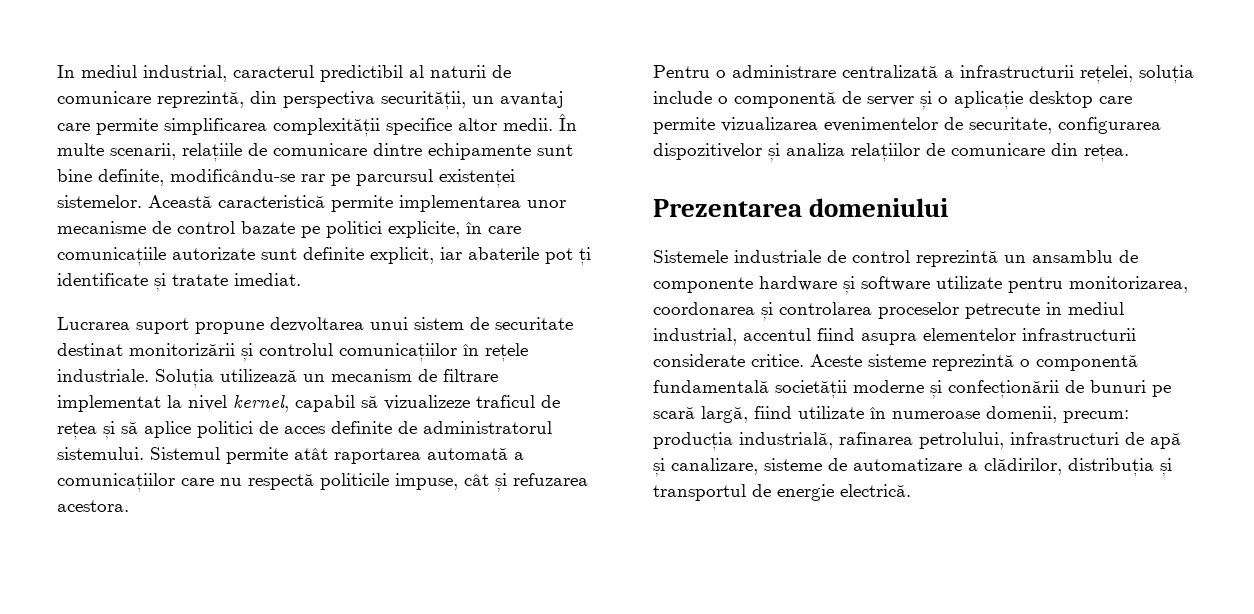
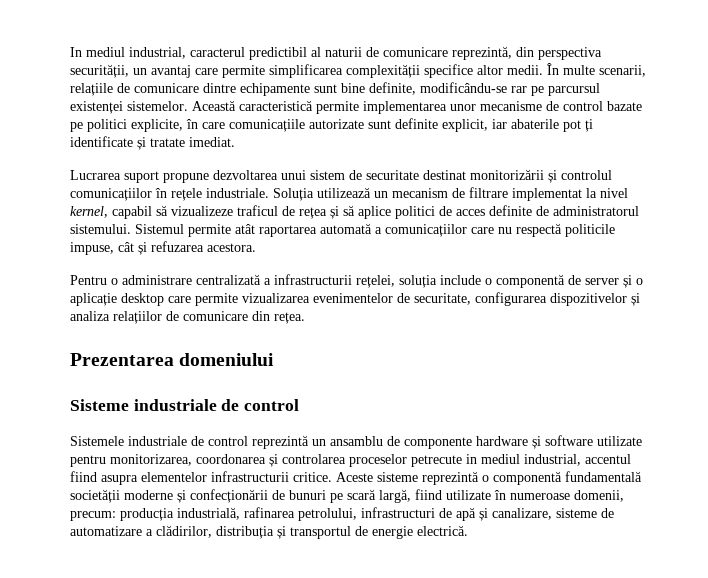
+ Sisteme industriale de control
- Sistemele industriale de control reprezintă un ansamblu de componente hardware și software utilizate pentru monitorizarea, coordonarea și controlarea proceselor petrecute in mediul industrial, accentul fiind asupra elementelor infrastructurii considerate critice.
+ Sistemele industriale de control reprezintă un ansamblu de componente hardware și software utilizate pentru monitorizarea, coordonarea și controlarea proceselor petrecute in mediul industrial, accentul fiind asupra elementelor infrastructurii critice.

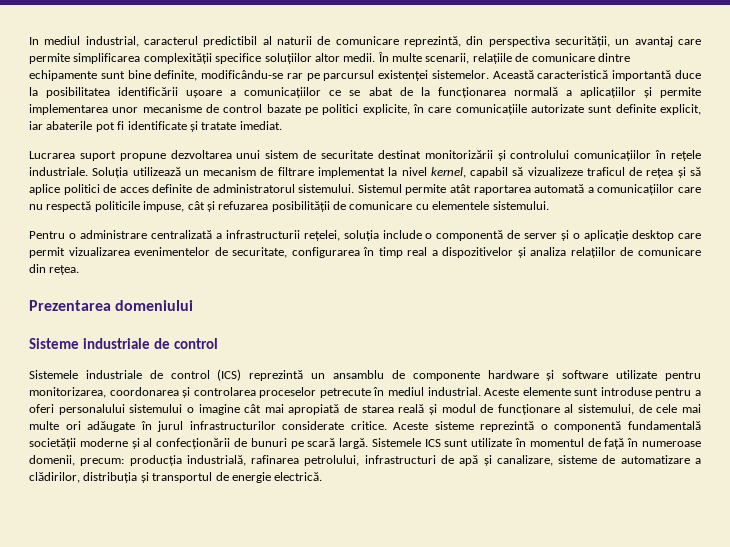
- In mediul industrial, caracterul predictibil al naturii de comunicare reprezintă, din perspectiva securității, un avantaj care permite simplificarea complexității specifice altor medii.
+ In mediul industrial, caracterul predictibil al naturii de comunicare reprezintă, din perspectiva securității, un avantaj care permite simplificarea complexității specifice soluțiilor altor medii.
- Această caracteristică permite implementarea unor mecanisme de control bazate pe politici explicite, în care comunicațiile autorizate sunt definite explicit, iar abaterile pot ți identificate și tratate imediat.
+ Această caracteristică importantă duce la posibilitatea identificării ușoare a comunicațiilor ce se abat de la funcționarea normală a aplicațiilor și permite implementarea unor mecanisme de control bazate pe politici explicite, în care comunicațiile autorizate sunt definite explicit, iar abaterile pot fi identificate și tratate imediat.
- Lucrarea suport propune dezvoltarea unui sistem de securitate destinat monitorizării și controlul comunicațiilor în rețele industriale.
+ Lucrarea suport propune dezvoltarea unui sistem de securitate destinat monitorizării și controlului comunicațiilor în rețele industriale.
- Sistemul permite atât raportarea automată a comunicațiilor care nu respectă politicile impuse, cât și refuzarea acestora.
+ Sistemul permite atât raportarea automată a comunicațiilor care nu respectă politicile impuse, cât și refuzarea posibilității de comunicare cu elementele sistemului.
- Pentru o administrare centralizată a infrastructurii rețelei, soluția include o componentă de server și o aplicație desktop care permite vizualizarea evenimentelor de securitate, configurarea dispozitivelor și analiza relațiilor de comunicare din rețea.
+ Pentru o administrare centralizată a infrastructurii rețelei, soluția include o componentă de server și o aplicație desktop care permit vizualizarea evenimentelor de securitate, configurarea în timp real a dispozitivelor și analiza relațiilor de comunicare din rețea.
- Sistemele industriale de control reprezintă un ansamblu de componente hardware și software utilizate pentru monitorizarea, coordonarea și controlarea proceselor petrecute in mediul industrial, accentul fiind asupra elementelor infrastructurii critice.
+ Sistemele industriale de control (ICS) reprezintă un ansamblu de componente hardware și software utilizate pentru monitorizarea, coordonarea și controlarea proceselor petrecute în mediul industrial. Aceste elemente sunt introduse pentru a oferi personalului sistemului o imagine cât mai apropiată de starea reală și modul de funcționare al sistemului, de cele mai multe ori adăugate în jurul infrastructurilor considerate critice.
- Aceste sisteme reprezintă o componentă fundamentală societății moderne și confecționării de bunuri pe scară largă, fiind utilizate în numeroase domenii, precum: producția industrială, rafinarea petrolului, infrastructuri de apă și canalizare, sisteme de automatizare a clădirilor, distribuția și transportul de energie electrică.
+ Aceste sisteme reprezintă o componentă fundamentală societății moderne și al confecționării de bunuri pe scară largă. Sistemele ICS sunt utilizate în momentul de față în numeroase domenii, precum: producția industrială, rafinarea petrolului, infrastructuri de apă și canalizare, sisteme de automatizare a clădirilor, distribuția și transportul de energie electrică.

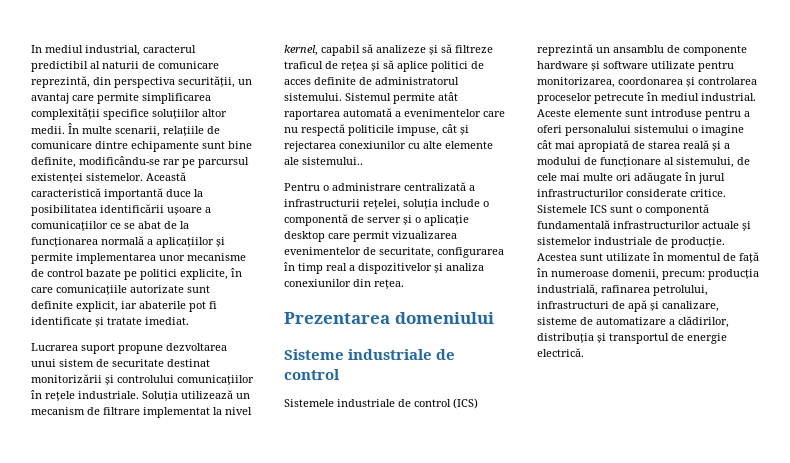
- Soluția utilizează un mecanism de filtrare implementat la nivel kernel, capabil să vizualizeze traficul de rețea și să aplice politici de acces definite de administratorul sistemului.
+ Soluția utilizează un mecanism de filtrare implementat la nivel kernel, capabil să analizeze și să filtreze traficul de rețea și să aplice politici de acces definite de administratorul sistemului.
- Sistemul permite atât raportarea automată a comunicațiilor care nu respectă politicile impuse, cât și refuzarea posibilității de comunicare cu elementele sistemului.
+ Sistemul permite atât raportarea automată a evenimentelor care nu respectă politicile impuse, cât și rejectarea conexiunilor cu alte elemente ale sistemului..
- Pentru o administrare centralizată a infrastructurii rețelei, soluția include o componentă de server și o aplicație desktop care permit vizualizarea evenimentelor de securitate, configurarea în timp real a dispozitivelor și analiza relațiilor de comunicare din rețea.
+ Pentru o administrare centralizată a infrastructurii rețelei, soluția include o componentă de server și o aplicație desktop care permit vizualizarea evenimentelor de securitate, configurarea în timp real a dispozitivelor și analiza conexiunilor din rețea.
- Aceste elemente sunt introduse pentru a oferi personalului sistemului o imagine cât mai apropiată de starea reală și modul de funcționare al sistemului, de cele mai multe ori adăugate în jurul infrastructurilor considerate critice.
+ Aceste elemente sunt introduse pentru a oferi personalului sistemului o imagine cât mai apropiată de starea reală și a modului de funcționare al sistemului, de cele mai multe ori adăugate în jurul infrastructurilor considerate critice.
- Aceste sisteme reprezintă o componentă fundamentală societății moderne și al confecționării de bunuri pe scară largă. Sistemele ICS sunt utilizate în momentul de față în numeroase domenii, precum: producția industrială, rafinarea petrolului, infrastructuri de apă și canalizare, sisteme de automatizare a clădirilor, distribuția și transportul de energie electrică.
+ Sistemele ICS sunt o componentă fundamentală infrastructurilor actuale și sistemelor industriale de producție. Acestea sunt utilizate în momentul de față în numeroase domenii, precum: producția industrială, rafinarea petrolului, infrastructuri de apă și canalizare, sisteme de automatizare a clădirilor, distribuția și transportul de energie electrică.

